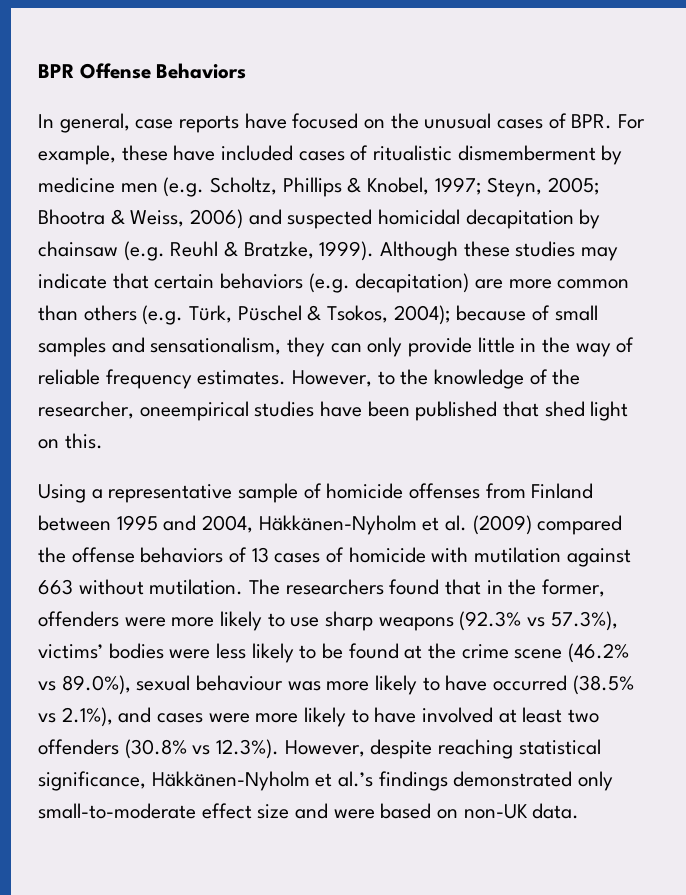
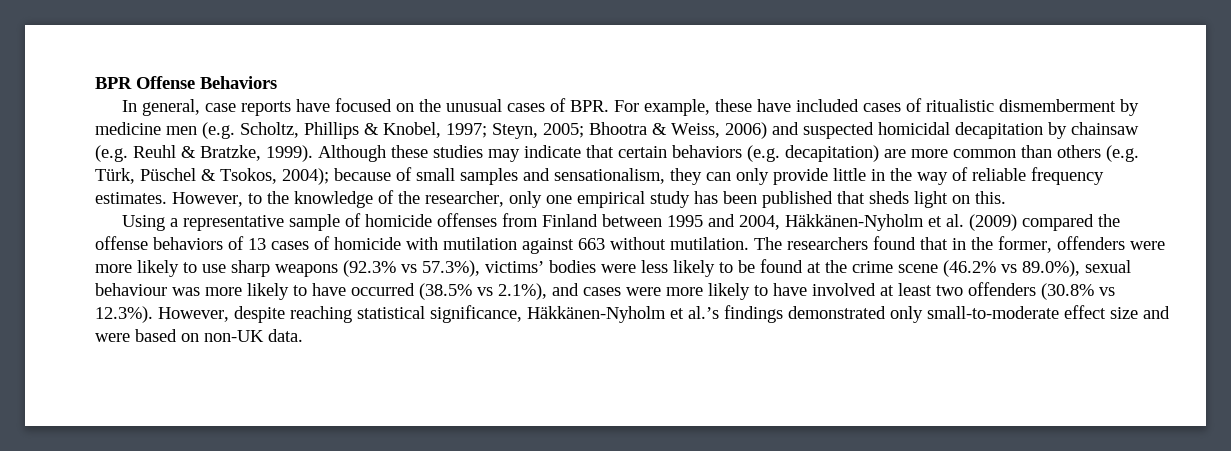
- However, to the knowledge of the researcher, oneempirical studies have been published that shed light on this.
+ However, to the knowledge of the researcher, only one empirical study has been published that sheds light on this.

